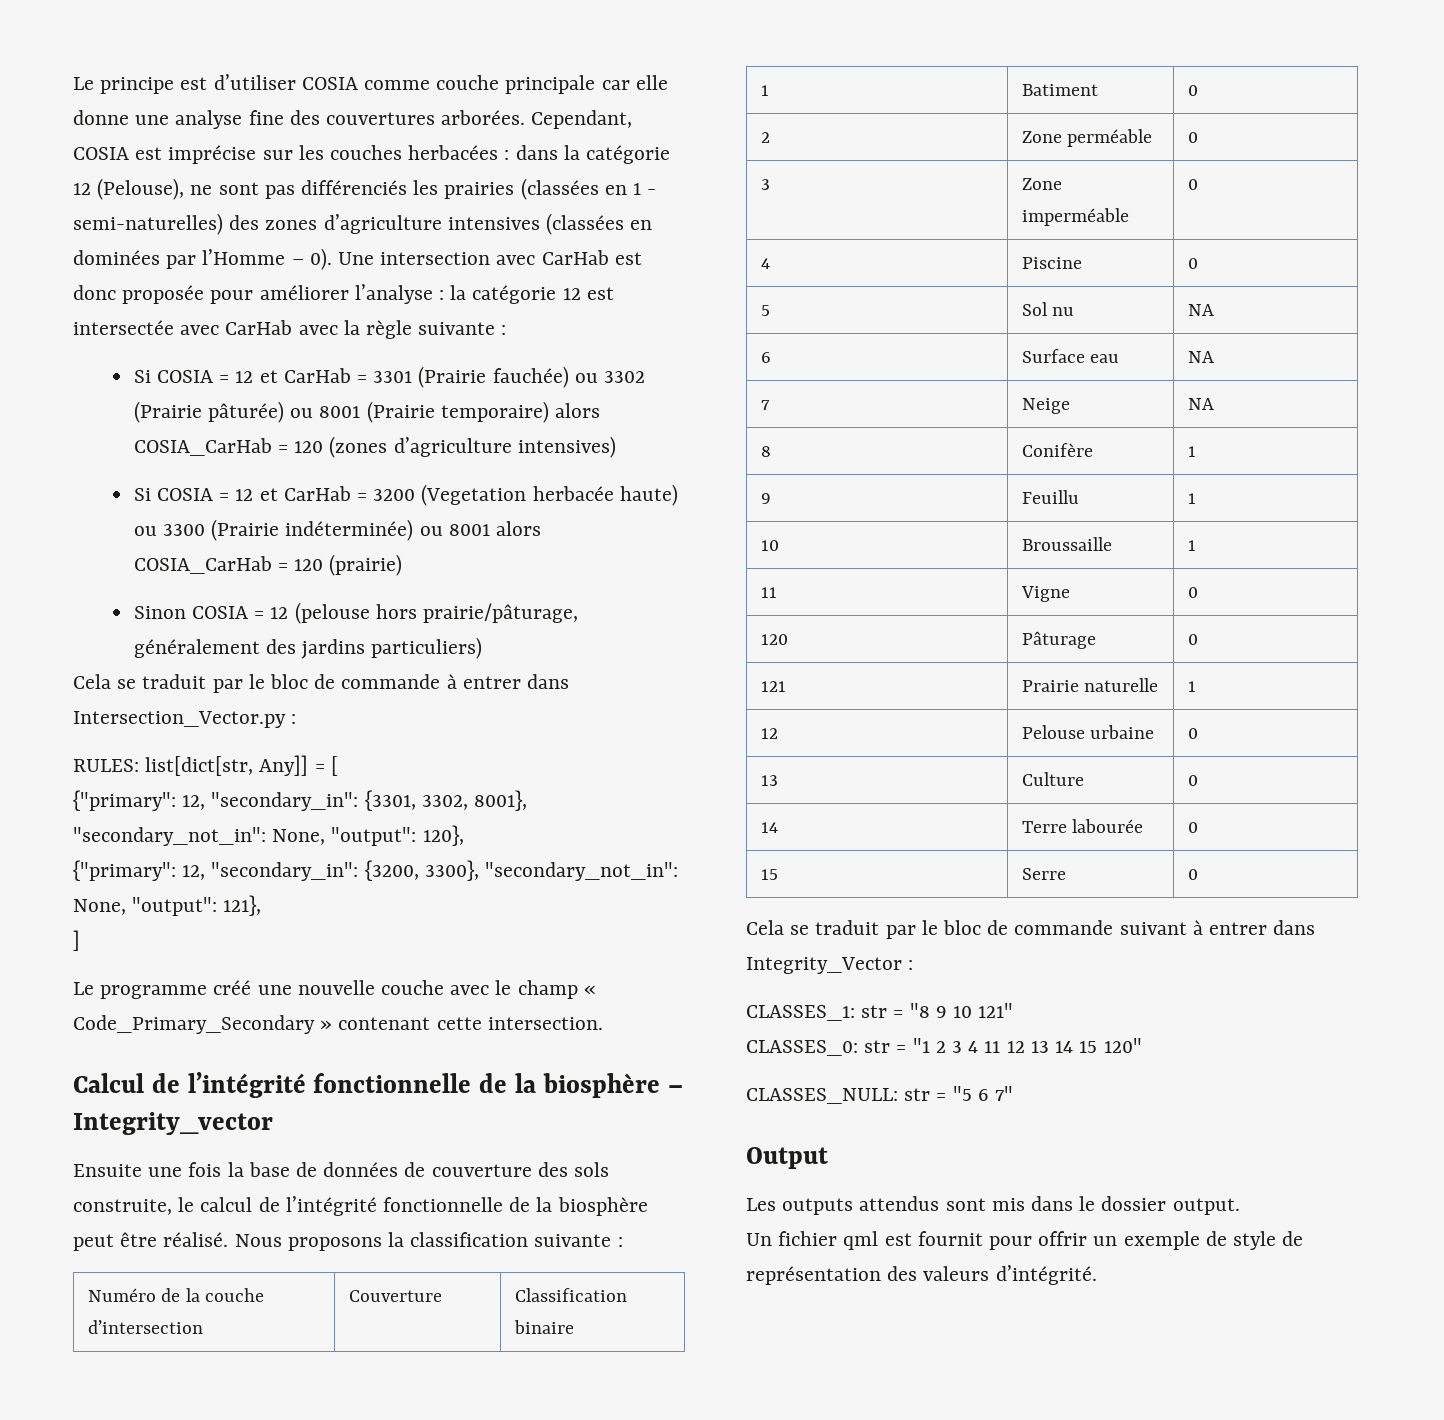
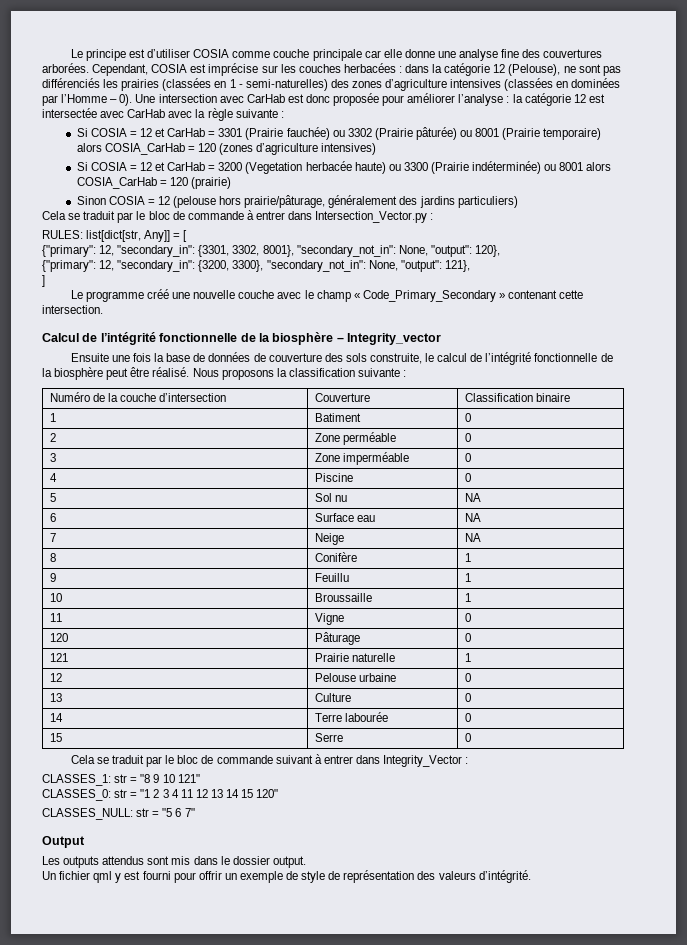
- Un fichier qml est fournit pour offrir un exemple de style de représentation des valeurs d’intégrité.
+ Un fichier qml y est fourni pour offrir un exemple de style de représentation des valeurs d’intégrité.

